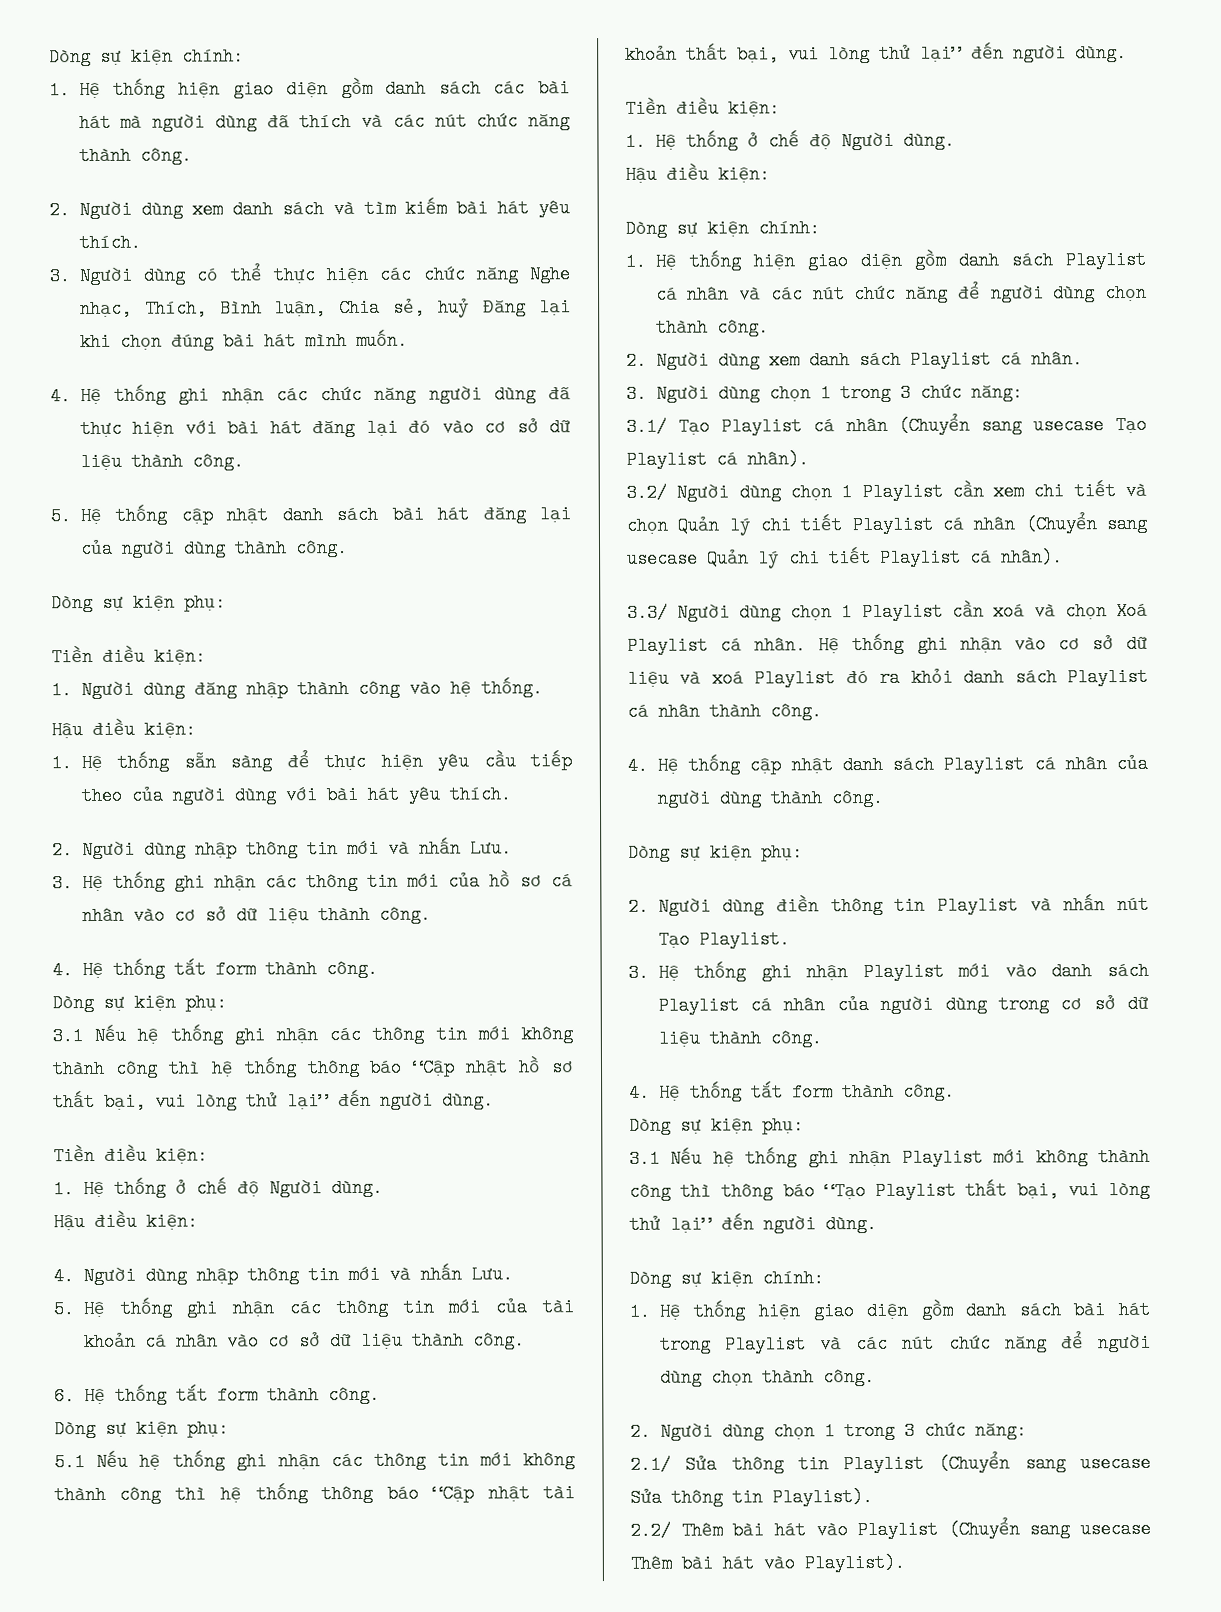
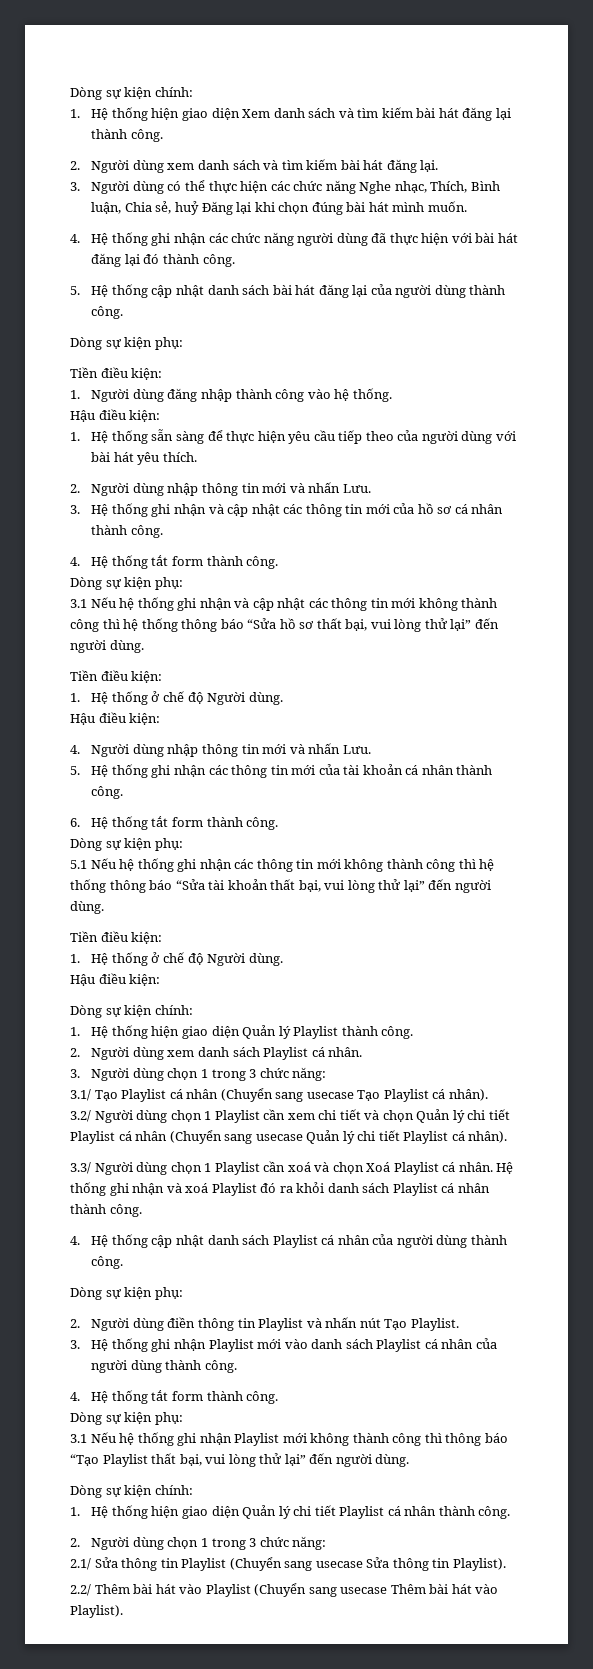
- 1. Hệ thống hiện giao diện gồm danh sách các bài hát mà người dùng đã thích và các nút chức năng thành công.
+ 1. Hệ thống hiện giao diện Xem danh sách và tìm kiếm bài hát đăng lại thành công.
- 2. Người dùng xem danh sách và tìm kiếm bài hát yêu thích.
+ 2. Người dùng xem danh sách và tìm kiếm bài hát đăng lại.
- 4. Hệ thống ghi nhận các chức năng người dùng đã thực hiện với bài hát đăng lại đó vào cơ sở dữ liệu thành công.
+ 4. Hệ thống ghi nhận các chức năng người dùng đã thực hiện với bài hát đăng lại đó thành công.
- 3. Hệ thống ghi nhận các thông tin mới của hồ sơ cá nhân vào cơ sở dữ liệu thành công.
+ 3. Hệ thống ghi nhận và cập nhật các thông tin mới của hồ sơ cá nhân thành công.
- 3.1 Nếu hệ thống ghi nhận các thông tin mới không thành công thì hệ thống thông báo “Cập nhật hồ sơ thất bại, vui lòng thử lại” đến người dùng.
+ 3.1 Nếu hệ thống ghi nhận và cập nhật các thông tin mới không thành công thì hệ thống thông báo “Sửa hồ sơ thất bại, vui lòng thử lại” đến người dùng.
- 5. Hệ thống ghi nhận các thông tin mới của tài khoản cá nhân vào cơ sở dữ liệu thành công.
+ 5. Hệ thống ghi nhận các thông tin mới của tài khoản cá nhân thành công.
- 5.1 Nếu hệ thống ghi nhận các thông tin mới không thành công thì hệ thống thông báo “Cập nhật tài khoản thất bại, vui lòng thử lại” đến người dùng.
+ 5.1 Nếu hệ thống ghi nhận các thông tin mới không thành công thì hệ thống thông báo “Sửa tài khoản thất bại, vui lòng thử lại” đến người dùng.
- 1. Hệ thống hiện giao diện gồm danh sách Playlist cá nhân và các nút chức năng để người dùng chọn thành công.
+ 1. Hệ thống hiện giao diện Quản lý Playlist thành công.
- Hệ thống ghi nhận vào cơ sở dữ liệu và xoá Playlist đó ra khỏi danh sách Playlist cá nhân thành công.
+ Hệ thống ghi nhận và xoá Playlist đó ra khỏi danh sách Playlist cá nhân thành công.
- 3. Hệ thống ghi nhận Playlist mới vào danh sách Playlist cá nhân của người dùng trong cơ sở dữ liệu thành công.
+ 3. Hệ thống ghi nhận Playlist mới vào danh sách Playlist cá nhân của người dùng thành công.
- 1. Hệ thống hiện giao diện gồm danh sách bài hát trong Playlist và các nút chức năng để người dùng chọn thành công.
+ 1. Hệ thống hiện giao diện Quản lý chi tiết Playlist cá nhân thành công.

